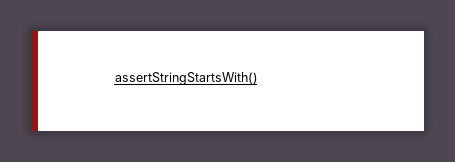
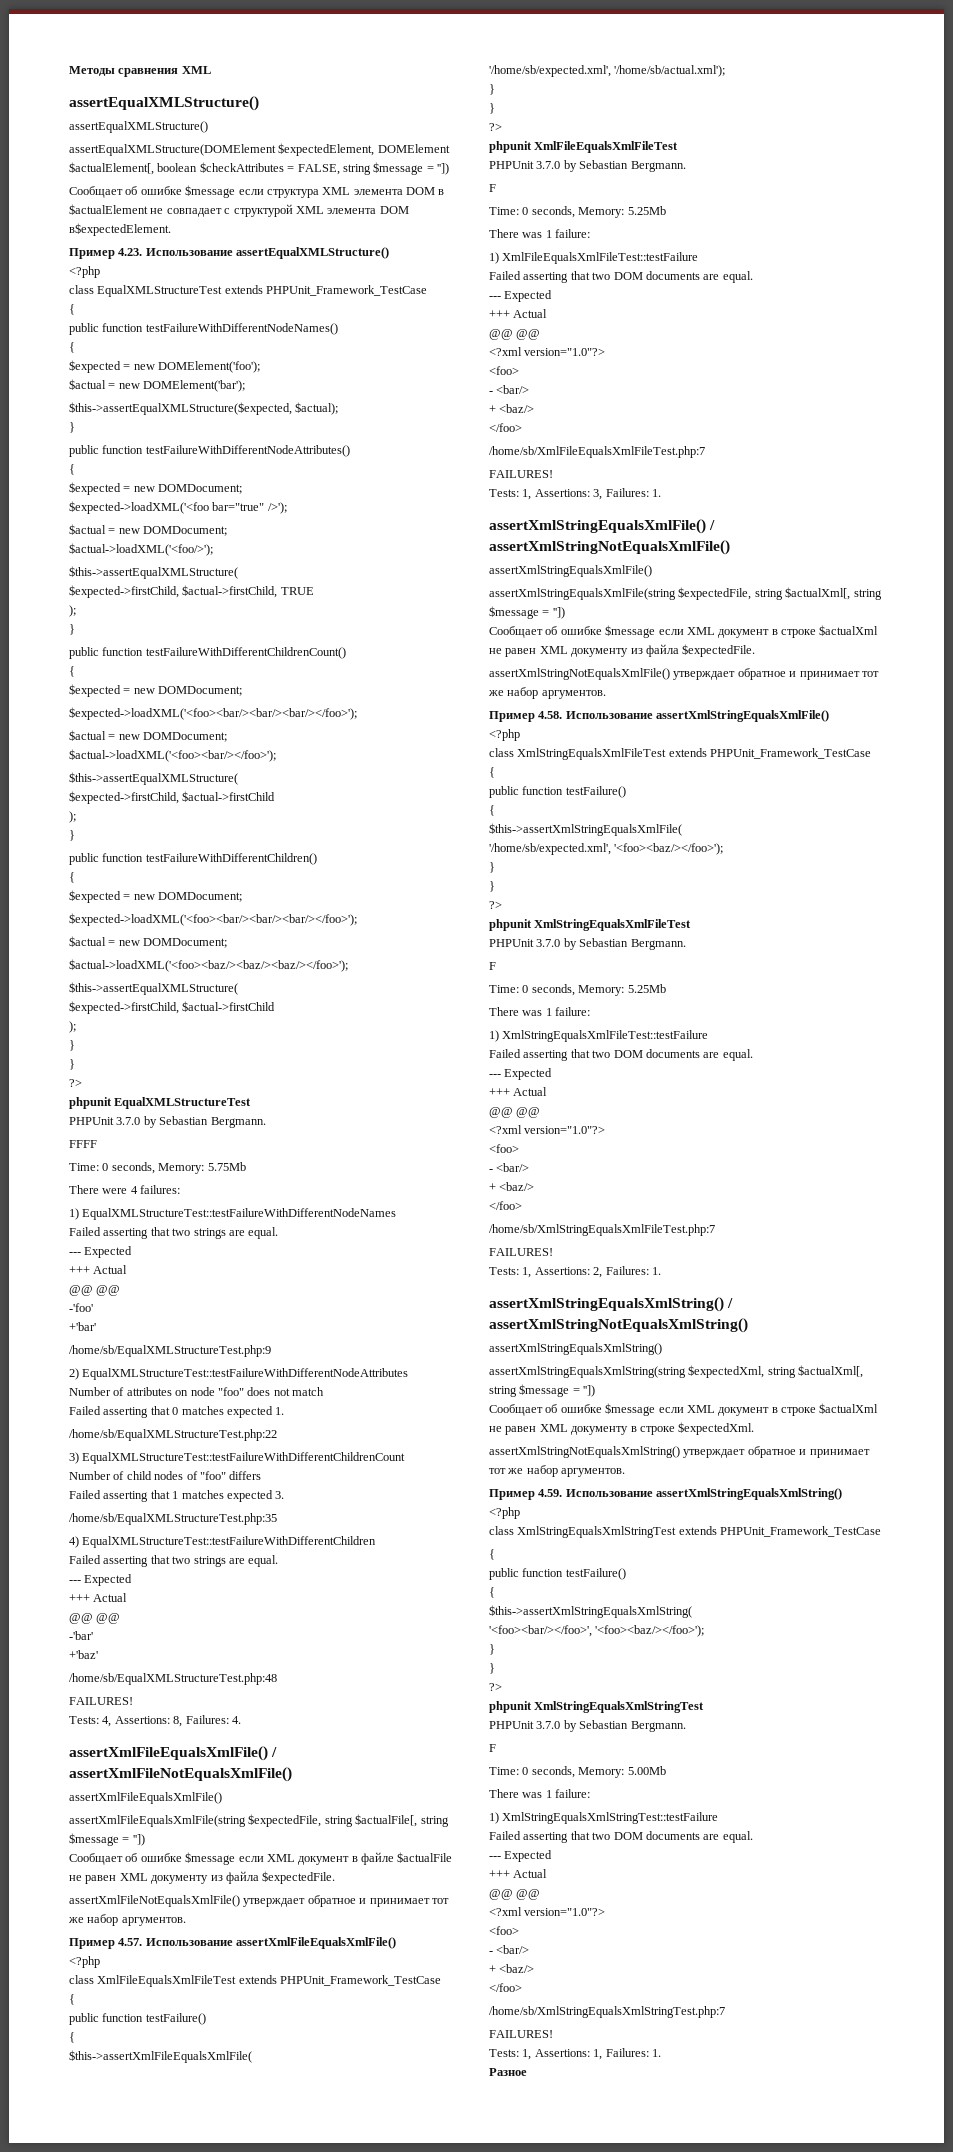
- assertStringStartsWith()
+ Методы сравнения XML
+ assertEqualXMLStructure()
+ assertEqualXMLStructure()
+ assertEqualXMLStructure(DOMElement $expectedElement, DOMElement $actualElement[, boolean $checkAttributes = FALSE, string $message = ''])
+ Сообщает об ошибке $message если структура XML элемента DOM в $actualElement не совпадает с структурой XML элемента DOM в$expectedElement.
+ Пример 4.23. Использование assertEqualXMLStructure()
+ <?php
+ class EqualXMLStructureTest extends PHPUnit_Framework_TestCase
+ {
+ public function testFailureWithDifferentNodeNames()
+ {
+ $expected = new DOMElement('foo');
+ $actual = new DOMElement('bar');
+ $this->assertEqualXMLStructure($expected, $actual);
+ }
+ public function testFailureWithDifferentNodeAttributes()
+ {
+ $expected = new DOMDocument;
+ $expected->loadXML('<foo bar="true" />');
+ $actual = new DOMDocument;
+ $actual->loadXML('<foo/>');
+ $this->assertEqualXMLStructure(
+ $expected->firstChild, $actual->firstChild, TRUE
+ );
+ }
+ public function testFailureWithDifferentChildrenCount()
+ {
+ $expected = new DOMDocument;
+ $expected->loadXML('<foo><bar/><bar/><bar/></foo>');
+ $actual = new DOMDocument;
+ $actual->loadXML('<foo><bar/></foo>');
+ $this->assertEqualXMLStructure(
+ $expected->firstChild, $actual->firstChild
+ );
+ }
+ public function testFailureWithDifferentChildren()
+ {
+ $expected = new DOMDocument;
+ $expected->loadXML('<foo><bar/><bar/><bar/></foo>');
+ $actual = new DOMDocument;
+ $actual->loadXML('<foo><baz/><baz/><baz/></foo>');
+ $this->assertEqualXMLStructure(
+ $expected->firstChild, $actual->firstChild
+ );
+ }
+ }
+ ?>
+ phpunit EqualXMLStructureTest
+ PHPUnit 3.7.0 by Sebastian Bergmann.
+ FFFF
+ Time: 0 seconds, Memory: 5.75Mb
+ There were 4 failures:
+ 1) EqualXMLStructureTest::testFailureWithDifferentNodeNames
+ Failed asserting that two strings are equal.
+ --- Expected
+ +++ Actual
+ @@ @@
+ -'foo'
+ +'bar'
+ /home/sb/EqualXMLStructureTest.php:9
+ 2) EqualXMLStructureTest::testFailureWithDifferentNodeAttributes
+ Number of attributes on node "foo" does not match
+ Failed asserting that 0 matches expected 1.
+ /home/sb/EqualXMLStructureTest.php:22
+ 3) EqualXMLStructureTest::testFailureWithDifferentChildrenCount
+ Number of child nodes of "foo" differs
+ Failed asserting that 1 matches expected 3.
+ /home/sb/EqualXMLStructureTest.php:35
+ 4) EqualXMLStructureTest::testFailureWithDifferentChildren
+ Failed asserting that two strings are equal.
+ --- Expected
+ +++ Actual
+ @@ @@
+ -'bar'
+ +'baz'
+ /home/sb/EqualXMLStructureTest.php:48
+ FAILURES!
+ Tests: 4, Assertions: 8, Failures: 4.
+ assertXmlFileEqualsXmlFile() / assertXmlFileNotEqualsXmlFile()
+ assertXmlFileEqualsXmlFile()
+ assertXmlFileEqualsXmlFile(string $expectedFile, string $actualFile[, string $message = ''])
+ Сообщает об ошибке $message если XML документ в файле $actualFile не равен XML документу из файла $expectedFile.
+ assertXmlFileNotEqualsXmlFile() утверждает обратное и принимает тот же набор аргументов.
+ Пример 4.57. Использование assertXmlFileEqualsXmlFile()
+ <?php
+ class XmlFileEqualsXmlFileTest extends PHPUnit_Framework_TestCase
+ {
+ public function testFailure()
+ {
+ $this->assertXmlFileEqualsXmlFile(
+ '/home/sb/expected.xml', '/home/sb/actual.xml');
+ }
+ }
+ ?>
+ phpunit XmlFileEqualsXmlFileTest
+ PHPUnit 3.7.0 by Sebastian Bergmann.
+ F
+ Time: 0 seconds, Memory: 5.25Mb
+ There was 1 failure:
+ 1) XmlFileEqualsXmlFileTest::testFailure
+ Failed asserting that two DOM documents are equal.
+ --- Expected
+ +++ Actual
+ @@ @@
+ <?xml version="1.0"?>
+ <foo>
+ - <bar/>
+ + <baz/>
+ </foo>
+ /home/sb/XmlFileEqualsXmlFileTest.php:7
+ FAILURES!
+ Tests: 1, Assertions: 3, Failures: 1.
+ assertXmlStringEqualsXmlFile() / assertXmlStringNotEqualsXmlFile()
+ assertXmlStringEqualsXmlFile()
+ assertXmlStringEqualsXmlFile(string $expectedFile, string $actualXml[, string $message = ''])
+ Сообщает об ошибке $message если XML документ в строке $actualXml не равен XML документу из файла $expectedFile.
+ assertXmlStringNotEqualsXmlFile() утверждает обратное и принимает тот же набор аргументов.
+ Пример 4.58. Использование assertXmlStringEqualsXmlFile()
+ <?php
+ class XmlStringEqualsXmlFileTest extends PHPUnit_Framework_TestCase
+ {
+ public function testFailure()
+ {
+ $this->assertXmlStringEqualsXmlFile(
+ '/home/sb/expected.xml', '<foo><baz/></foo>');
+ }
+ }
+ ?>
+ phpunit XmlStringEqualsXmlFileTest
+ PHPUnit 3.7.0 by Sebastian Bergmann.
+ F
+ Time: 0 seconds, Memory: 5.25Mb
+ There was 1 failure:
+ 1) XmlStringEqualsXmlFileTest::testFailure
+ Failed asserting that two DOM documents are equal.
+ --- Expected
+ +++ Actual
+ @@ @@
+ <?xml version="1.0"?>
+ <foo>
+ - <bar/>
+ + <baz/>
+ </foo>
+ /home/sb/XmlStringEqualsXmlFileTest.php:7
+ FAILURES!
+ Tests: 1, Assertions: 2, Failures: 1.
+ assertXmlStringEqualsXmlString() / assertXmlStringNotEqualsXmlString()
+ assertXmlStringEqualsXmlString()
+ assertXmlStringEqualsXmlString(string $expectedXml, string $actualXml[, string $message = ''])
+ Сообщает об ошибке $message если XML документ в строке $actualXml не равен XML документу в строке $expectedXml.
+ assertXmlStringNotEqualsXmlString() утверждает обратное и принимает тот же набор аргументов.
+ Пример 4.59. Использование assertXmlStringEqualsXmlString()
+ <?php
+ class XmlStringEqualsXmlStringTest extends PHPUnit_Framework_TestCase
+ {
+ public function testFailure()
+ {
+ $this->assertXmlStringEqualsXmlString(
+ '<foo><bar/></foo>', '<foo><baz/></foo>');
+ }
+ }
+ ?>
+ phpunit XmlStringEqualsXmlStringTest
+ PHPUnit 3.7.0 by Sebastian Bergmann.
+ F
+ Time: 0 seconds, Memory: 5.00Mb
+ There was 1 failure:
+ 1) XmlStringEqualsXmlStringTest::testFailure
+ Failed asserting that two DOM documents are equal.
+ --- Expected
+ +++ Actual
+ @@ @@
+ <?xml version="1.0"?>
+ <foo>
+ - <bar/>
+ + <baz/>
+ </foo>
+ /home/sb/XmlStringEqualsXmlStringTest.php:7
+ FAILURES!
+ Tests: 1, Assertions: 1, Failures: 1.
+ Разное

